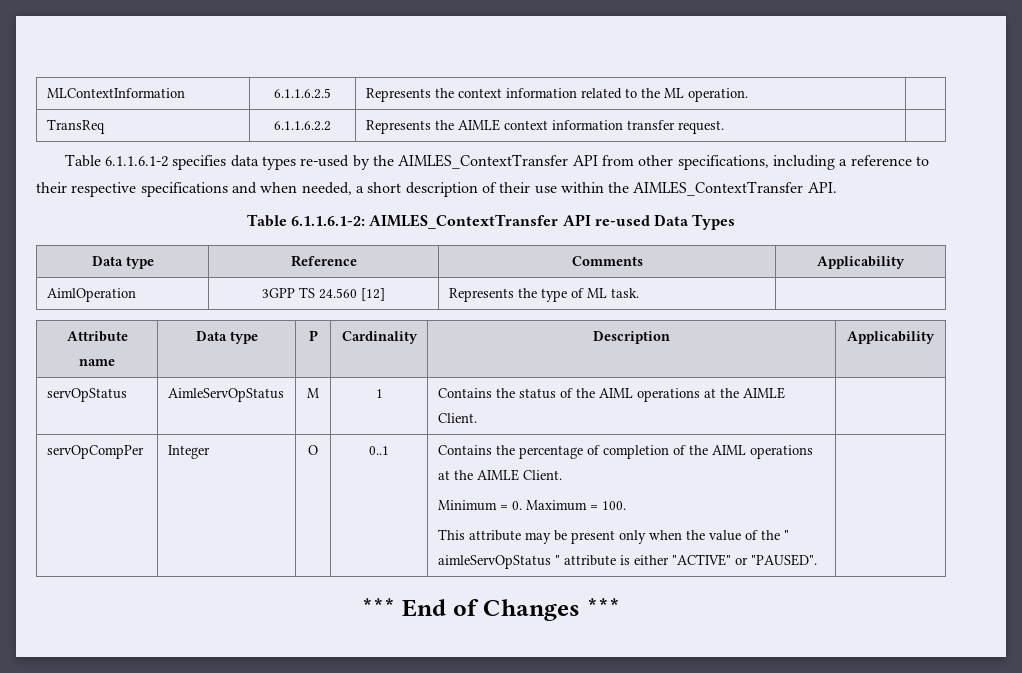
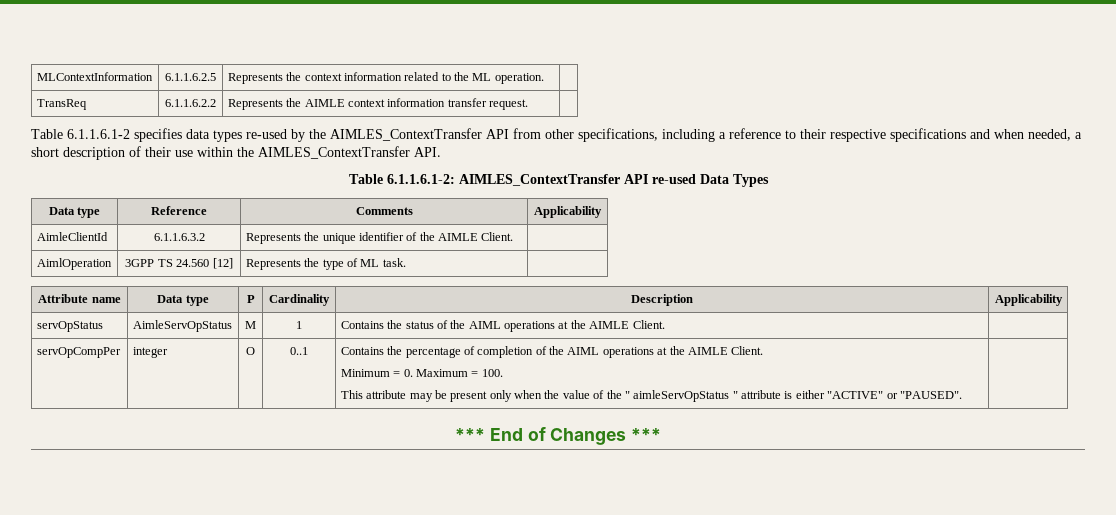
+ AimleClientId | 6.1.1.6.3.2 | Represents the unique identifier of the AIMLE Client. |
- Integer
+ integer

